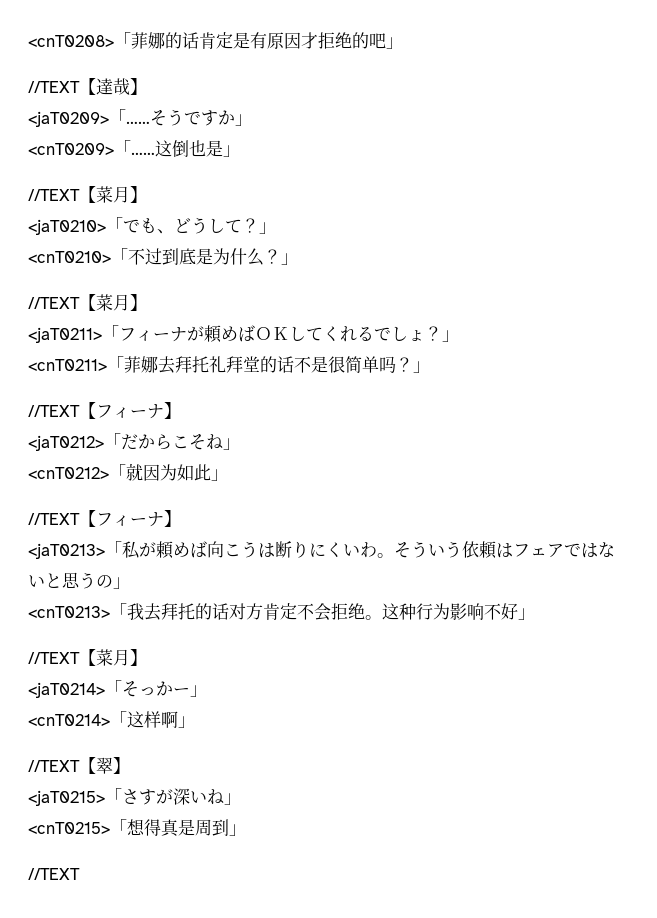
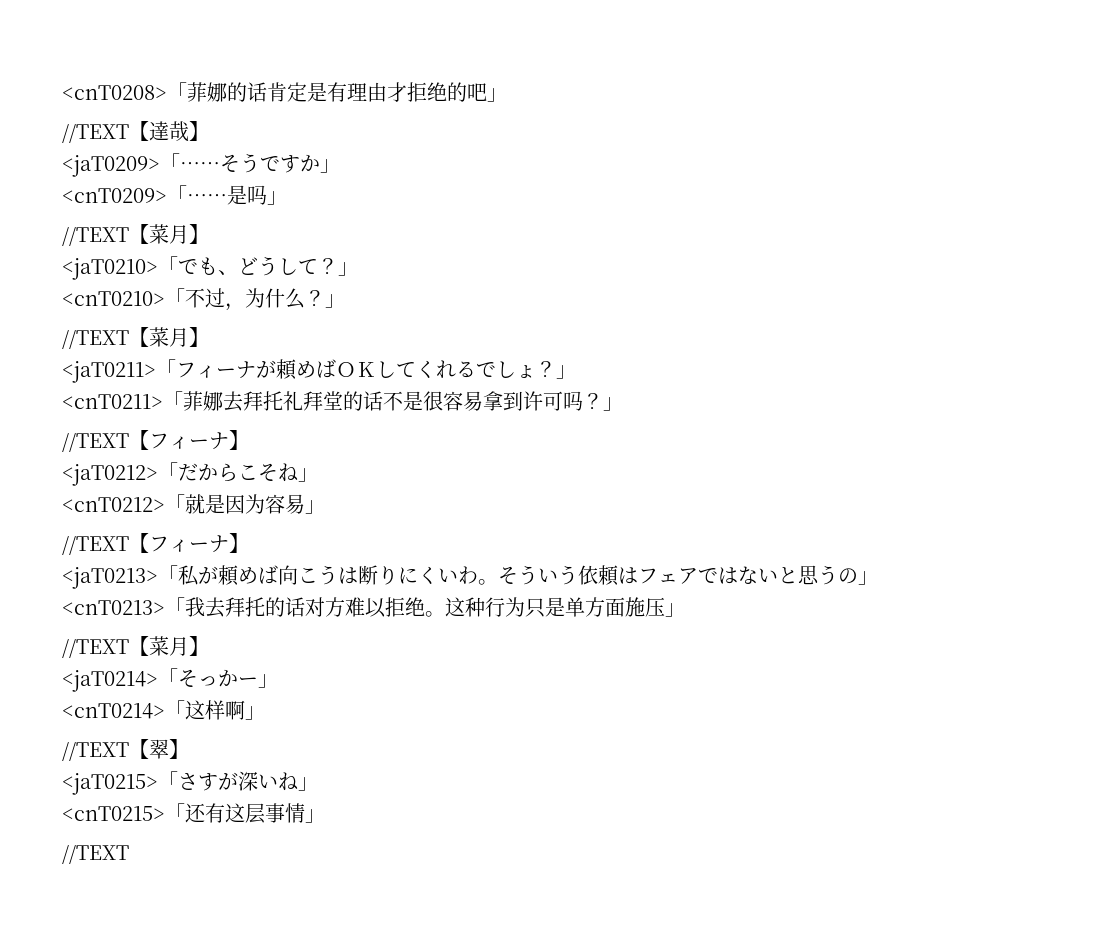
- <cnT0208>「菲娜的话肯定是有原因才拒绝的吧」
+ <cnT0208>「菲娜的话肯定是有理由才拒绝的吧」
- 这倒也是」
+ 是吗」
- <cnT0210>「不过到底是为什么？」
+ <cnT0210>「不过，为什么？」
- <cnT0211>「菲娜去拜托礼拜堂的话不是很简单吗？」
+ <cnT0211>「菲娜去拜托礼拜堂的话不是很容易拿到许可吗？」
- <cnT0212>「就因为如此」
+ <cnT0212>「就是因为容易」
- <cnT0213>「我去拜托的话对方肯定不会拒绝。
+ <cnT0213>「我去拜托的话对方难以拒绝。
- 这种行为影响不好」
+ 这种行为只是单方面施压」
- <cnT0215>「想得真是周到」
+ <cnT0215>「还有这层事情」

